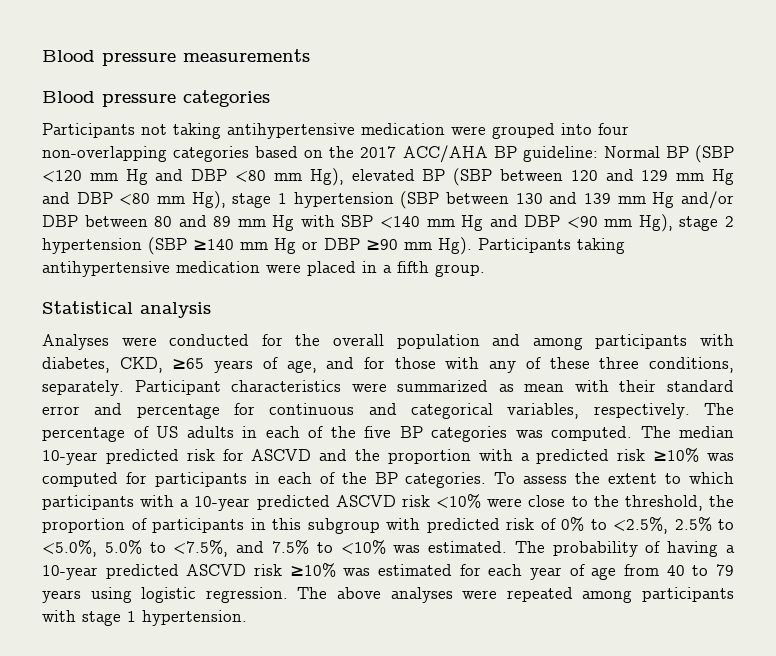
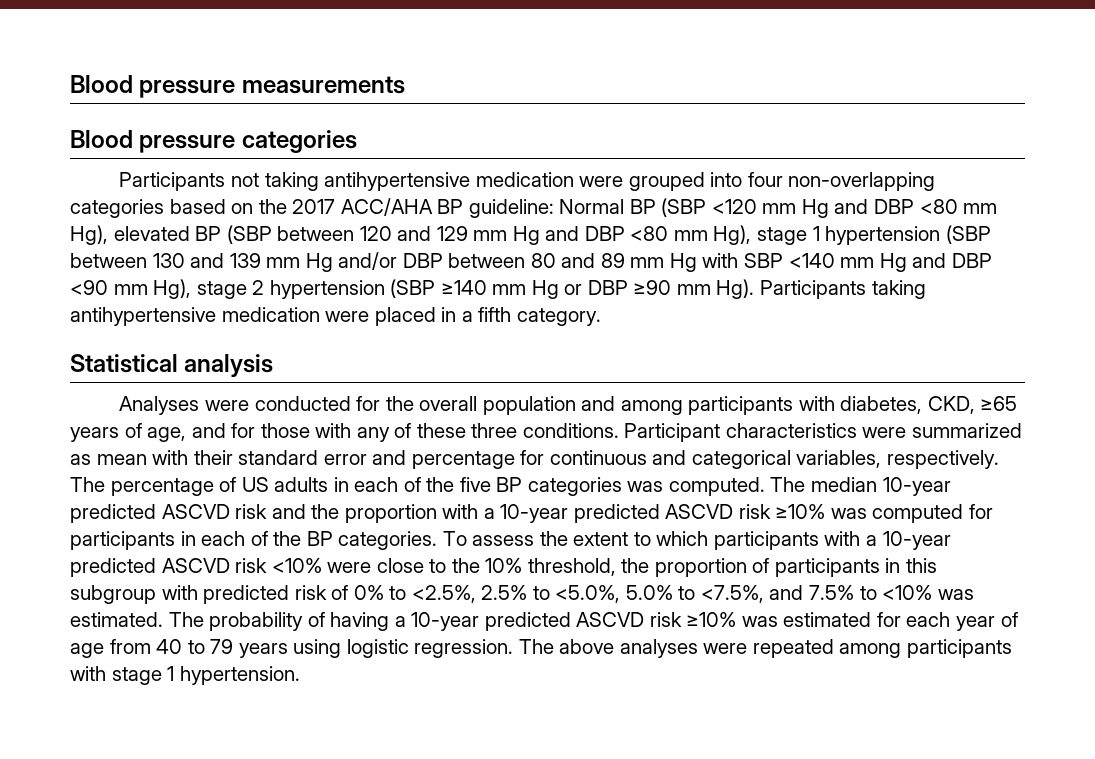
- Normal BP (SBP <120 mm Hg and DBP <80 mm Hg), elevated BP (SBP between 120 and 129 mm Hg and DBP <80 mm Hg), stage 1 hypertension (SBP between 130 and 139 mm Hg and/or DBP between 80 and 89 mm Hg with SBP <140 mm Hg and DBP <90 mm Hg), stage 2 hypertension (SBP ≥140 mm Hg or DBP ≥90 mm Hg). Participants taking antihypertensive medication were placed in a fifth group.
+ Normal BP (SBP <120 mm Hg and DBP <80 mm Hg), elevated BP (SBP between 120 and 129 mm Hg and DBP <80 mm Hg), stage 1 hypertension (SBP between 130 and 139 mm Hg and/or DBP between 80 and 89 mm Hg with SBP <140 mm Hg and DBP <90 mm Hg), stage 2 hypertension (SBP ≥140 mm Hg or DBP ≥90 mm Hg). Participants taking antihypertensive medication were placed in a fifth category.
- Analyses were conducted for the overall population and among participants with diabetes, CKD, ≥65 years of age, and for those with any of these three conditions, separately.
+ Analyses were conducted for the overall population and among participants with diabetes, CKD, ≥65 years of age, and for those with any of these three conditions.
- The median 10-year predicted risk for ASCVD and the proportion with a predicted risk ≥10% was computed for participants in each of the BP categories.
+ The median 10-year predicted ASCVD risk and the proportion with a 10-year predicted ASCVD risk ≥10% was computed for participants in each of the BP categories.
- To assess the extent to which participants with a 10-year predicted ASCVD risk <10% were close to the threshold, the proportion of participants in this subgroup with predicted risk of 0% to <2.5%, 2.5% to <5.0%, 5.0% to <7.5%, and 7.5% to <10% was estimated.
+ To assess the extent to which participants with a 10-year predicted ASCVD risk <10% were close to the 10% threshold, the proportion of participants in this subgroup with predicted risk of 0% to <2.5%, 2.5% to <5.0%, 5.0% to <7.5%, and 7.5% to <10% was estimated.

